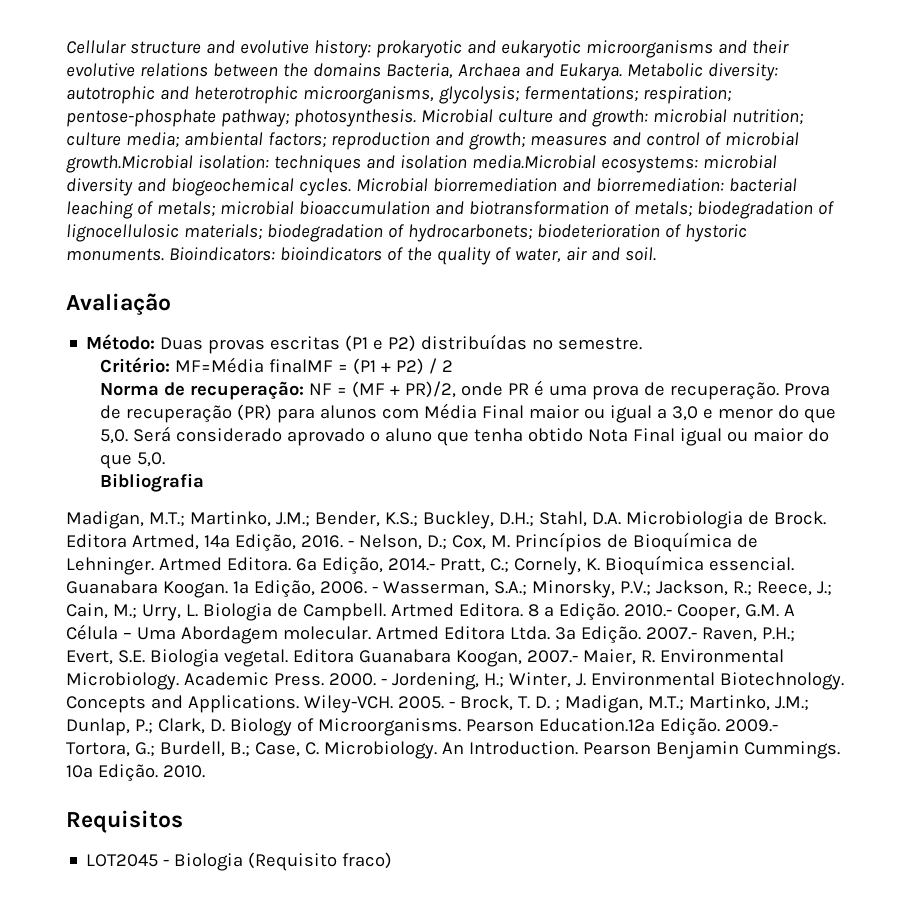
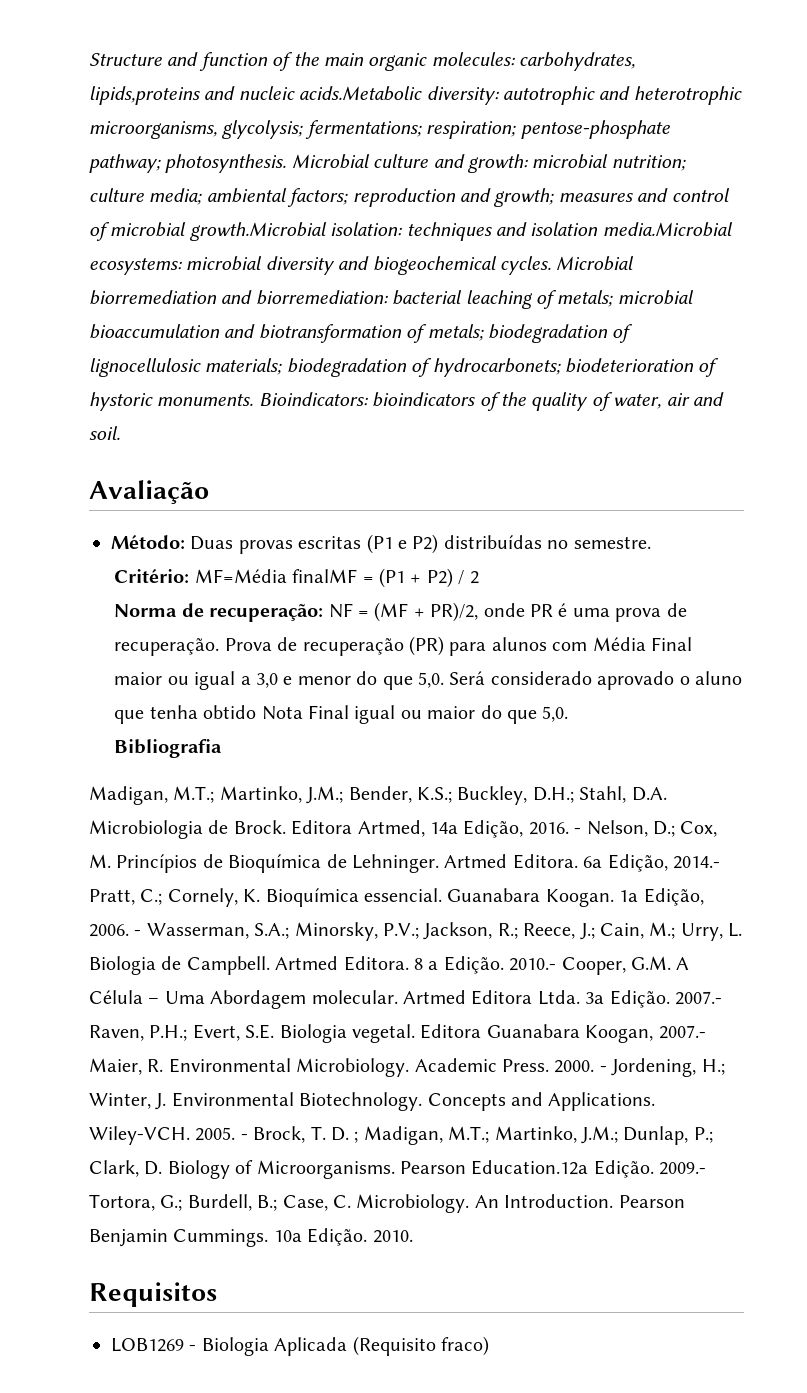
- Cellular structure and evolutive history: prokaryotic and eukaryotic microorganisms and their evolutive relations between the domains Bacteria, Archaea and Eukarya. Metabolic diversity: autotrophic and heterotrophic microorganisms, glycolysis; fermentations; respiration; pentose-phosphate pathway; photosynthesis.
+ Structure and function of the main organic molecules: carbohydrates, lipids,proteins and nucleic acids.Metabolic diversity: autotrophic and heterotrophic microorganisms, glycolysis; fermentations; respiration; pentose-phosphate pathway; photosynthesis.
- LOT2045 - Biologia (Requisito fraco)
+ LOB1269 - Biologia Aplicada (Requisito fraco)

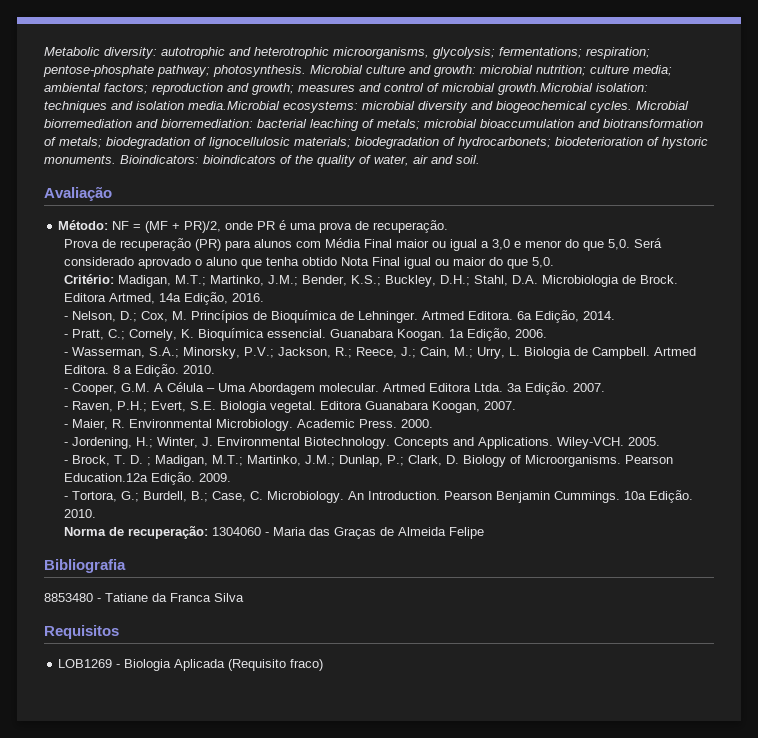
- Structure and function of the main organic molecules: carbohydrates, lipids,proteins and nucleic acids.Metabolic diversity: autotrophic and heterotrophic microorganisms, glycolysis; fermentations; respiration; pentose-phosphate pathway; photosynthesis.
+ Metabolic diversity: autotrophic and heterotrophic microorganisms, glycolysis; fermentations; respiration; pentose-phosphate pathway; photosynthesis.
- Método: Duas provas escritas (P1 e P2) distribuídas no semestre.
- Critério: MF=Média finalMF = (P1 + P2) / 2
- Norma de recuperação: NF = (MF + PR)/2, onde PR é uma prova de recuperação. Prova de recuperação (PR) para alunos com Média Final maior ou igual a 3,0 e menor do que 5,0.
+ Método: NF = (MF + PR)/2, onde PR é uma prova de recuperação.
+ Prova de recuperação (PR) para alunos com Média Final maior ou igual a 3,0 e menor do que 5,0.
- Bibliografia
- Madigan, M.T.; Martinko, J.M.; Bender, K.S.; Buckley, D.H.; Stahl, D.A. Microbiologia de Brock.
+ Critério: Madigan, M.T.; Martinko, J.M.; Bender, K.S.; Buckley, D.H.; Stahl, D.A. Microbiologia de Brock.
- Editora Artmed, 14a Edição, 2016. - Nelson, D.; Cox, M. Princípios de Bioquímica de Lehninger.
+ Editora Artmed, 14a Edição, 2016.
+ - Nelson, D.; Cox, M. Princípios de Bioquímica de Lehninger.
- 6a Edição, 2014.- Pratt, C.; Cornely, K. Bioquímica essencial.
+ 6a Edição, 2014.
+ - Pratt, C.; Cornely, K. Bioquímica essencial.
- 1a Edição, 2006. - Wasserman, S.A.; Minorsky, P.V.; Jackson, R.; Reece, J.; Cain, M.; Urry, L. Biologia de Campbell.
+ 1a Edição, 2006.
+ - Wasserman, S.A.; Minorsky, P.V.; Jackson, R.; Reece, J.; Cain, M.; Urry, L. Biologia de Campbell.
- 8 a Edição. 2010.- Cooper, G.M. A Célula – Uma Abordagem molecular.
+ 8 a Edição. 2010.
+ - Cooper, G.M. A Célula – Uma Abordagem molecular.
- 3a Edição. 2007.- Raven, P.H.; Evert, S.E. Biologia vegetal.
+ 3a Edição. 2007.
+ - Raven, P.H.; Evert, S.E. Biologia vegetal.
- Editora Guanabara Koogan, 2007.- Maier, R. Environmental Microbiology.
+ Editora Guanabara Koogan, 2007.
+ - Maier, R. Environmental Microbiology.
- 2000. - Jordening, H.; Winter, J. Environmental Biotechnology.
+ 2000.
+ - Jordening, H.; Winter, J. Environmental Biotechnology.
- 2005. - Brock, T. D. ; Madigan, M.T.; Martinko, J.M.; Dunlap, P.; Clark, D. Biology of Microorganisms.
+ 2005.
+ - Brock, T. D. ; Madigan, M.T.; Martinko, J.M.; Dunlap, P.; Clark, D. Biology of Microorganisms.
- 2009.- Tortora, G.; Burdell, B.; Case, C. Microbiology.
+ 2009.
+ - Tortora, G.; Burdell, B.; Case, C. Microbiology.
+ Norma de recuperação: 1304060 - Maria das Graças de Almeida Felipe
+ Bibliografia
+ 8853480 - Tatiane da Franca Silva

